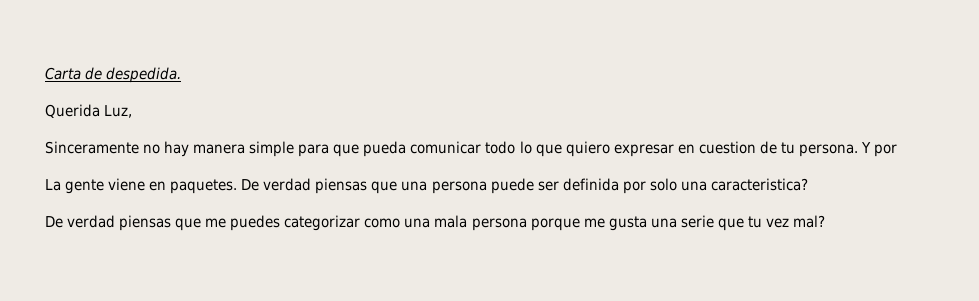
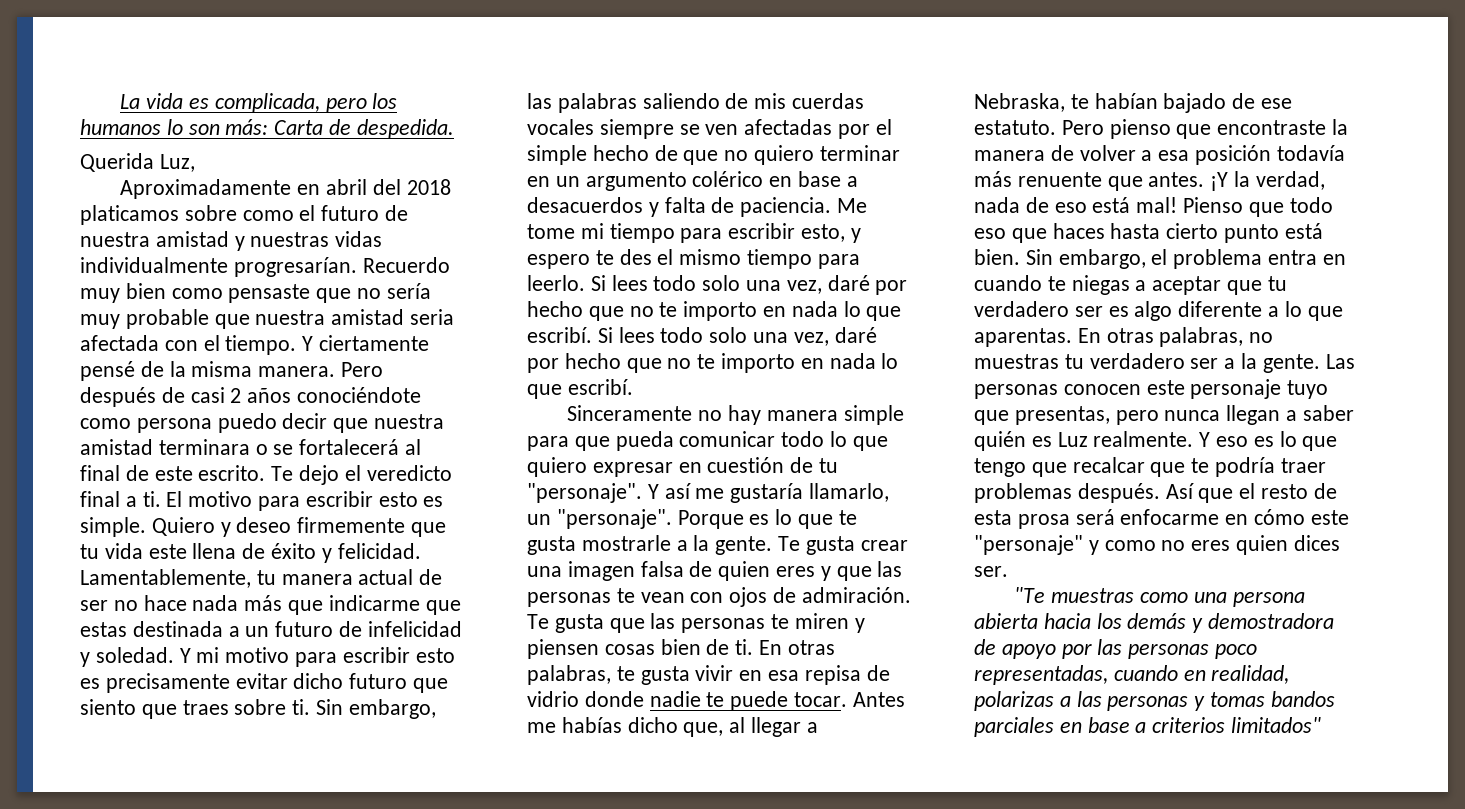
- Carta de despedida.
+ La vida es complicada, pero los humanos lo son más: Carta de despedida.
+ Aproximadamente en abril del 2018 platicamos sobre como el futuro de nuestra amistad y nuestras vidas individualmente progresarían. Recuerdo muy bien como pensaste que no sería muy probable que nuestra amistad seria afectada con el tiempo. Y ciertamente pensé de la misma manera. Pero después de casi 2 años conociéndote como persona puedo decir que nuestra amistad terminara o se fortalecerá al final de este escrito. Te dejo el veredicto final a ti. El motivo para escribir esto es simple. Quiero y deseo firmemente que tu vida este llena de éxito y felicidad. Lamentablemente, tu manera actual de ser no hace nada más que indicarme que estas destinada a un futuro de infelicidad y soledad. Y mi motivo para escribir esto es precisamente evitar dicho futuro que siento que traes sobre ti. Sin embargo, las palabras saliendo de mis cuerdas vocales siempre se ven afectadas por el simple hecho de que no quiero terminar en un argumento colérico en base a desacuerdos y falta de paciencia. Me tome mi tiempo para escribir esto, y espero te des el mismo tiempo para leerlo. Si lees todo solo una vez, daré por hecho que no te importo en nada lo que escribí. Si lees todo solo una vez, daré por hecho que no te importo en nada lo que escribí.
- Sinceramente no hay manera simple para que pueda comunicar todo lo que quiero expresar en cuestion de tu persona. Y por
- La gente viene en paquetes. De verdad piensas que una persona puede ser definida por solo una caracteristica?
- De verdad piensas que me puedes categorizar como una mala persona porque me gusta una serie que tu vez mal?
+ Sinceramente no hay manera simple para que pueda comunicar todo lo que quiero expresar en cuestión de tu "personaje". Y así me gustaría llamarlo, un "personaje". Porque es lo que te gusta mostrarle a la gente. Te gusta crear una imagen falsa de quien eres y que las personas te vean con ojos de admiración. Te gusta que las personas te miren y piensen cosas bien de ti. En otras palabras, te gusta vivir en esa repisa de vidrio donde nadie te puede tocar. Antes me habías dicho que, al llegar a Nebraska, te habían bajado de ese estatuto. Pero pienso que encontraste la manera de volver a esa posición todavía más renuente que antes. ¡Y la verdad, nada de eso está mal! Pienso que todo eso que haces hasta cierto punto está bien. Sin embargo, el problema entra en cuando te niegas a aceptar que tu verdadero ser es algo diferente a lo que aparentas. En otras palabras, no muestras tu verdadero ser a la gente. Las personas conocen este personaje tuyo que presentas, pero nunca llegan a saber quién es Luz realmente. Y eso es lo que tengo que recalcar que te podría traer problemas después. Así que el resto de esta prosa será enfocarme en cómo este "personaje" y como no eres quien dices ser.
+ "Te muestras como una persona abierta hacia los demás y demostradora de apoyo por las personas poco representadas, cuando en realidad, polarizas a las personas y tomas bandos parciales en base a criterios limitados"

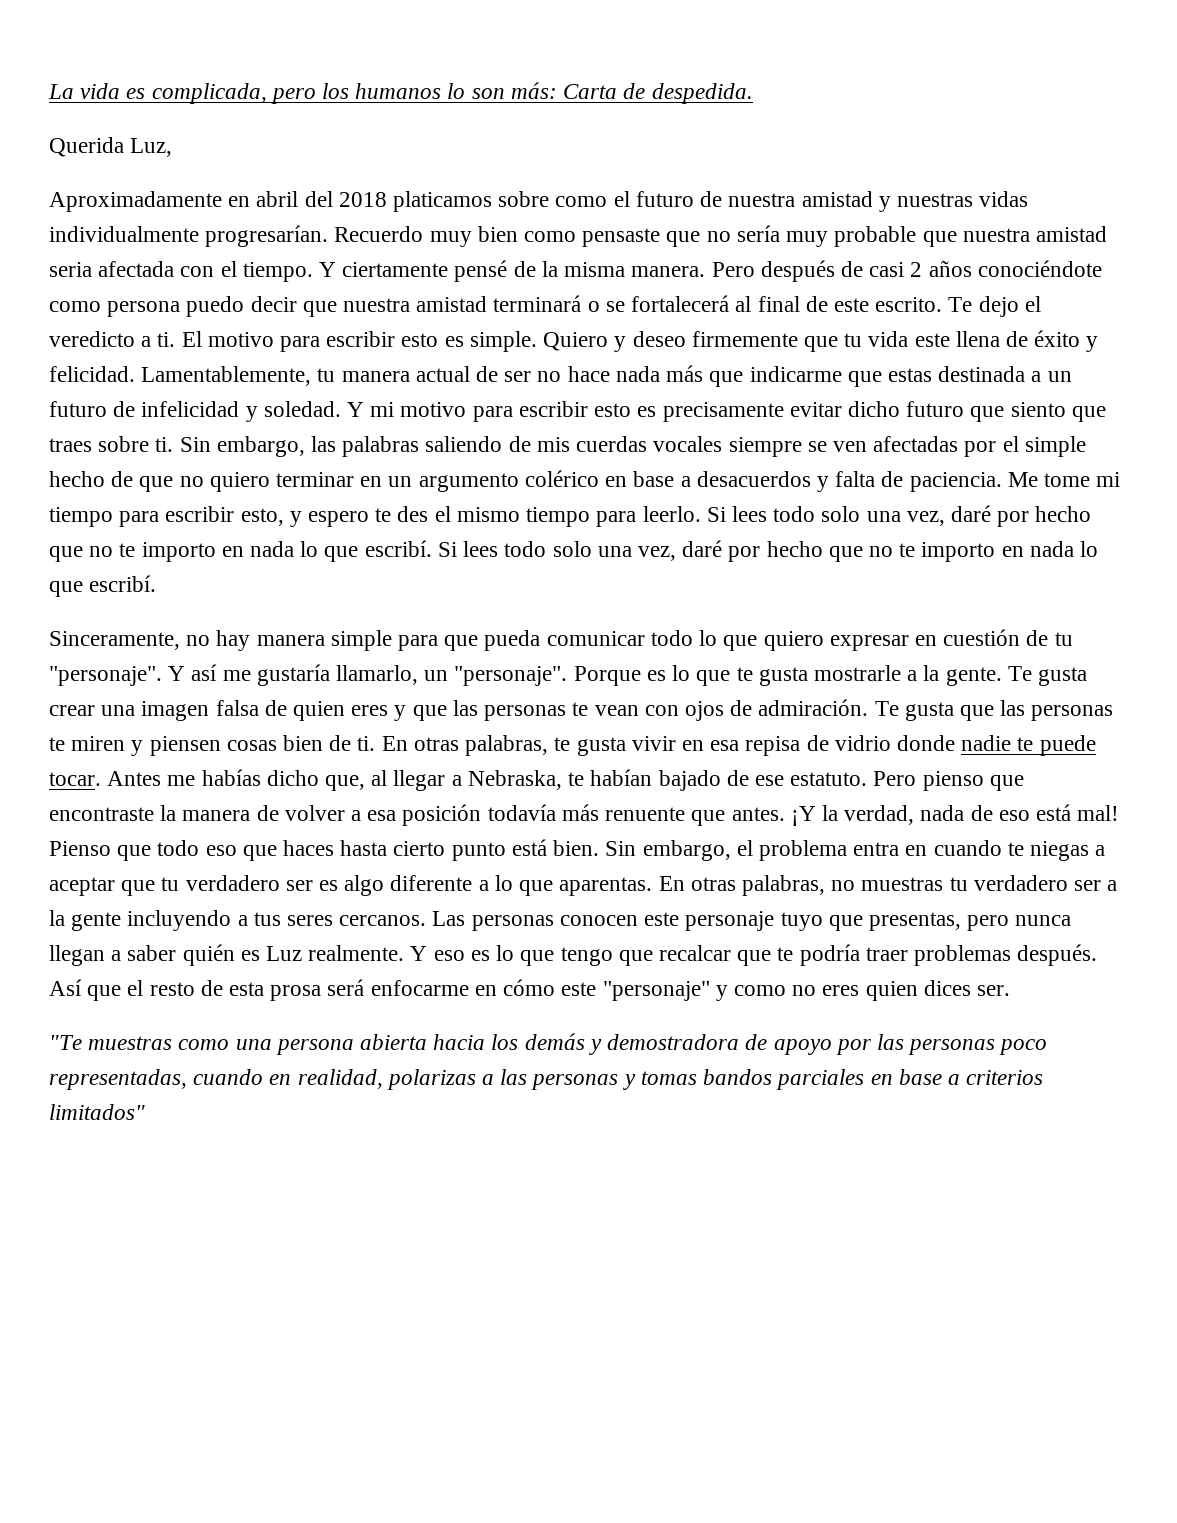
- Pero después de casi 2 años conociéndote como persona puedo decir que nuestra amistad terminara o se fortalecerá al final de este escrito.
+ Pero después de casi 2 años conociéndote como persona puedo decir que nuestra amistad terminará o se fortalecerá al final de este escrito.
- Te dejo el veredicto final a ti.
+ Te dejo el veredicto a ti.
- Sinceramente no hay manera simple para que pueda comunicar todo lo que quiero expresar en cuestión de tu "personaje".
+ Sinceramente, no hay manera simple para que pueda comunicar todo lo que quiero expresar en cuestión de tu "personaje".
- En otras palabras, no muestras tu verdadero ser a la gente.
+ En otras palabras, no muestras tu verdadero ser a la gente incluyendo a tus seres cercanos.

